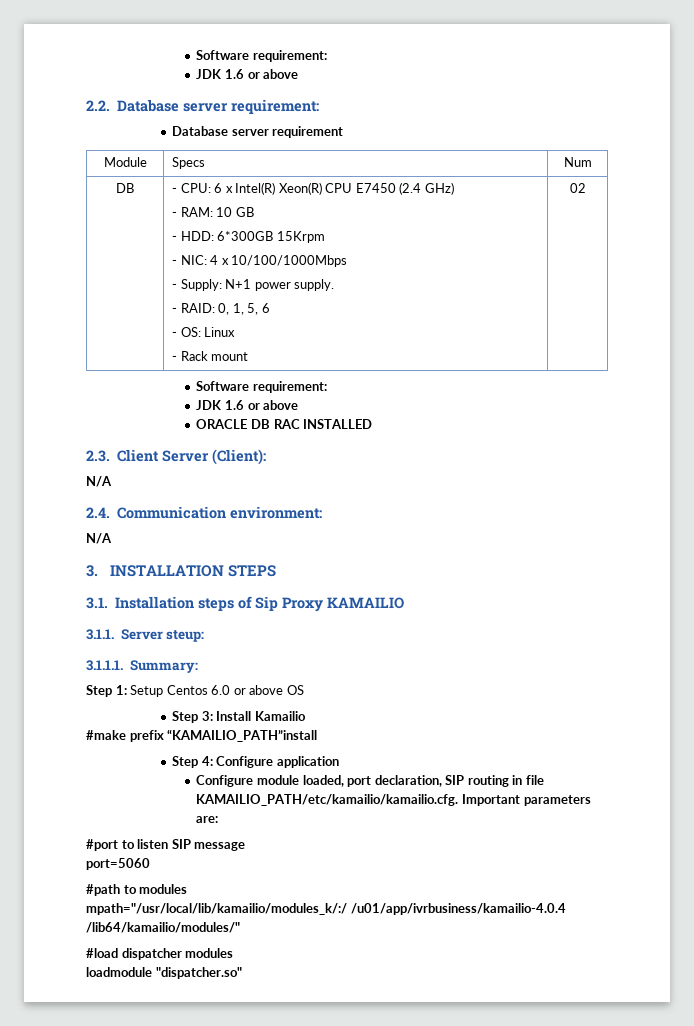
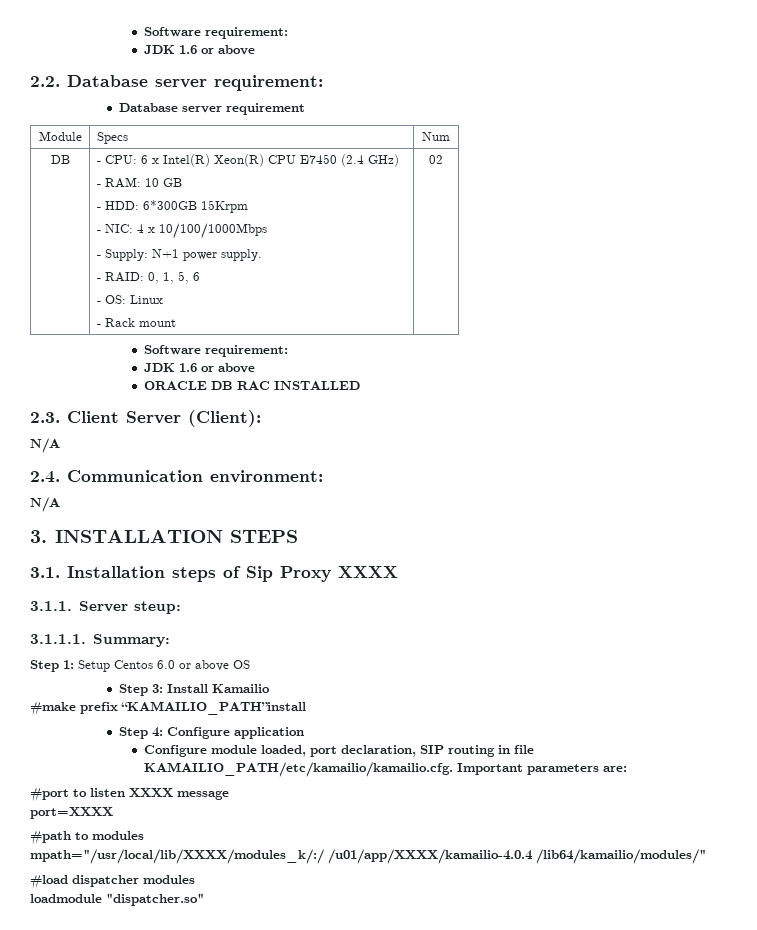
- 3.1. Installation steps of Sip Proxy KAMAILIO
+ 3.1. Installation steps of Sip Proxy XXXX
- #port to listen SIP message
+ #port to listen XXXX message
- port=5060
+ port=XXXX
- mpath="/usr/local/lib/kamailio/modules_k/:/ /u01/app/ivrbusiness/kamailio-4.0.4 /lib64/kamailio/modules/"
+ mpath="/usr/local/lib/XXXX/modules_k/:/ /u01/app/XXXX/kamailio-4.0.4 /lib64/kamailio/modules/"

